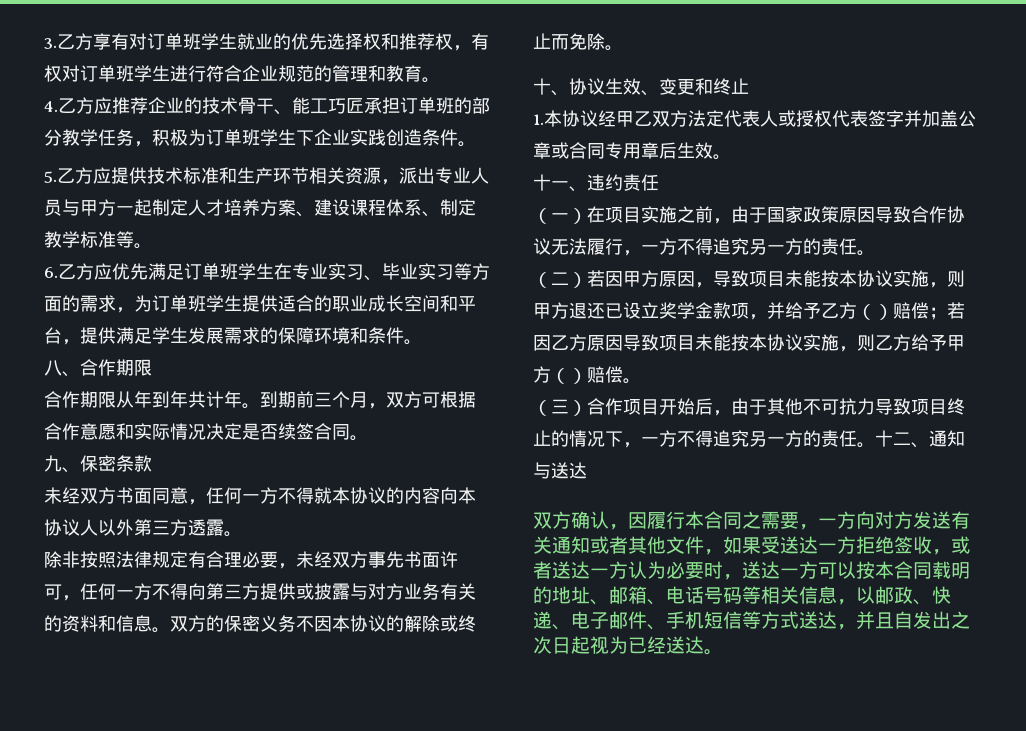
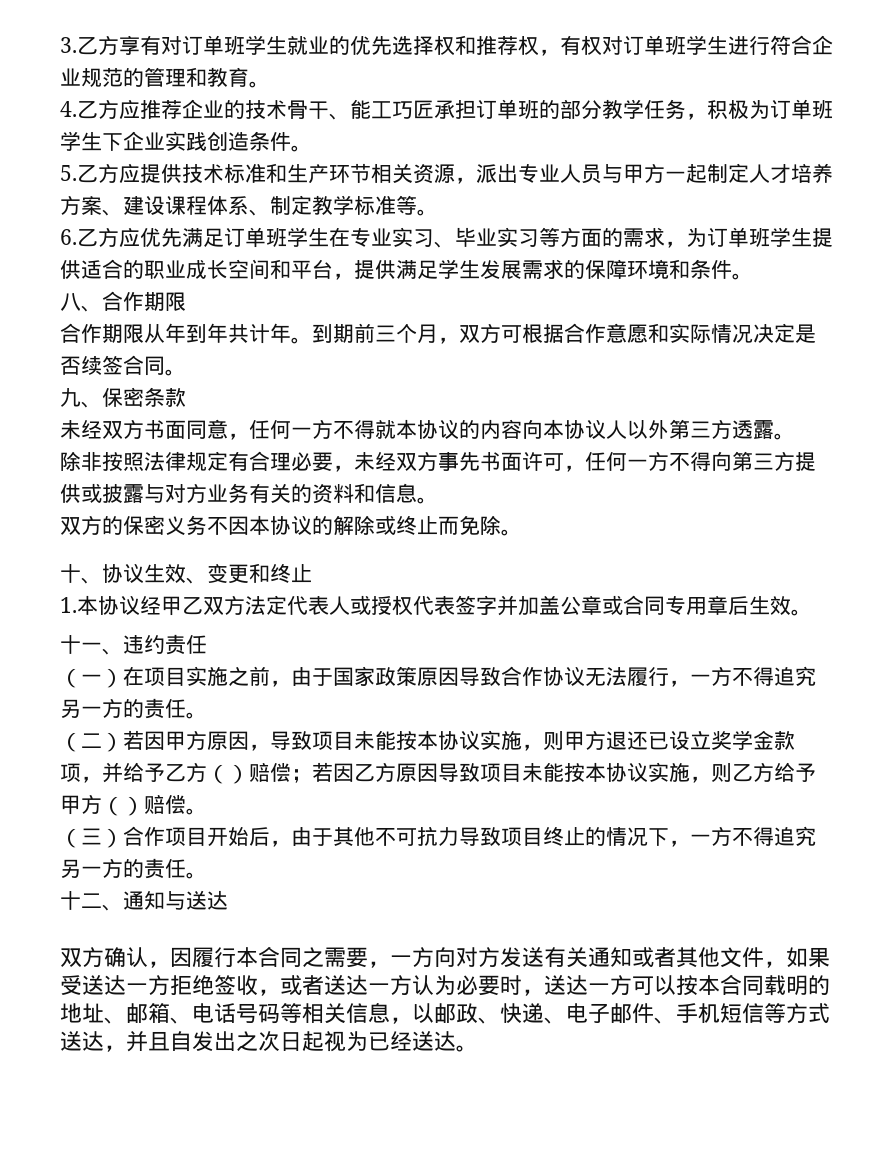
- 除非按照法律规定有合理必要，未经双方事先书面许可，任何一方不得向第三方提供或披露与对方业务有关的资料和信息。双方的保密义务不因本协议的解除或终止而免除。
+ 除非按照法律规定有合理必要，未经双方事先书面许可，任何一方不得向第三方提供或披露与对方业务有关的资料和信息。
+ 双方的保密义务不因本协议的解除或终止而免除。
- （三）合作项目开始后，由于其他不可抗力导致项目终止的情况下，一方不得追究另一方的责任。十二、通知与送达
+ （三）合作项目开始后，由于其他不可抗力导致项目终止的情况下，一方不得追究另一方的责任。
+ 十二、通知与送达

